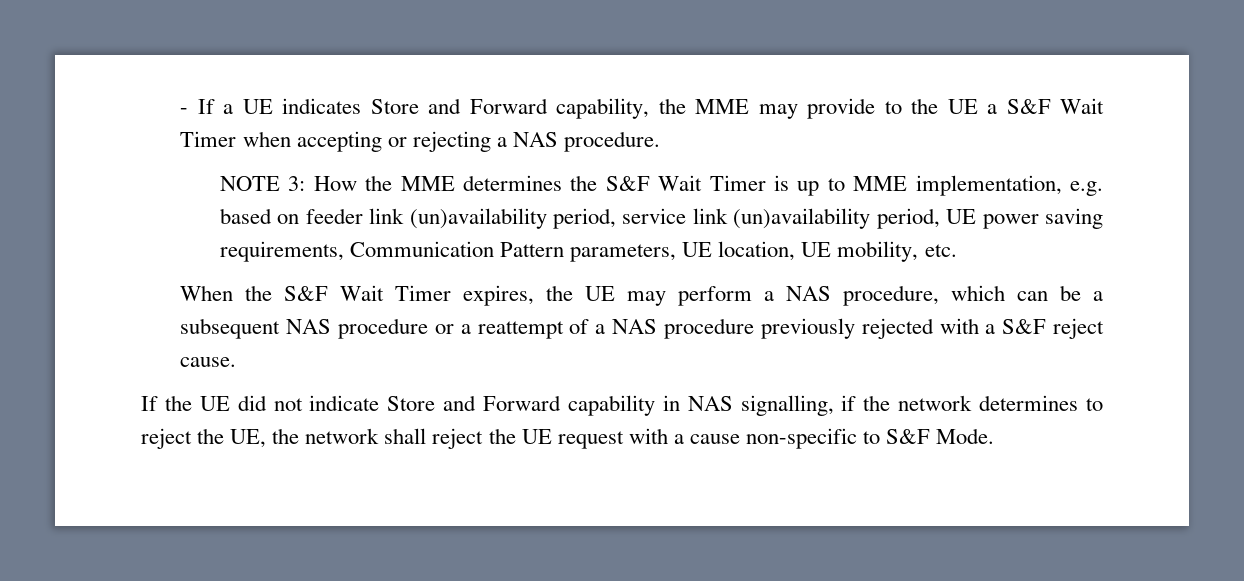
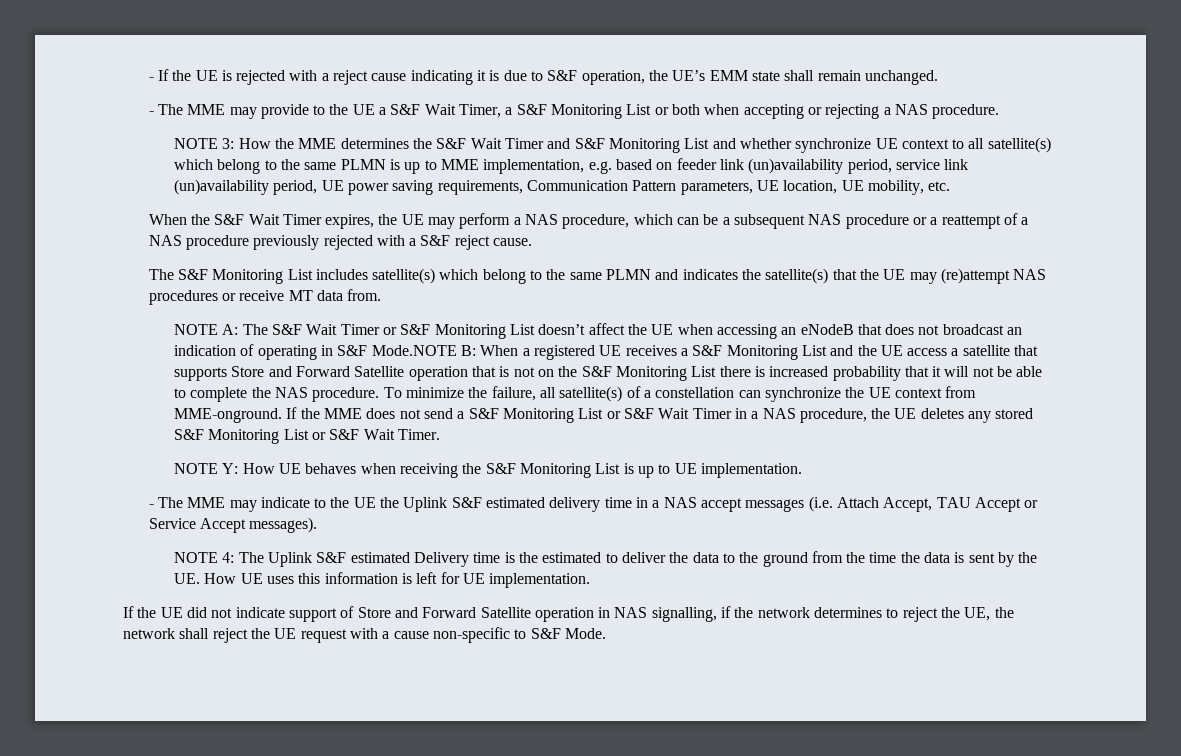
- - If a UE indicates Store and Forward capability, the MME may provide to the UE a S&F Wait Timer when accepting or rejecting a NAS procedure.
+ - If the UE is rejected with a reject cause indicating it is due to S&F operation, the UE’s EMM state shall remain unchanged.
+ - The MME may provide to the UE a S&F Wait Timer, a S&F Monitoring List or both when accepting or rejecting a NAS procedure.
- NOTE 3: How the MME determines the S&F Wait Timer is up to MME implementation, e.g. based on feeder link (un)availability period, service link (un)availability period, UE power saving requirements, Communication Pattern parameters, UE location, UE mobility, etc.
+ NOTE 3: How the MME determines the S&F Wait Timer and S&F Monitoring List and whether synchronize UE context to all satellite(s) which belong to the same PLMN is up to MME implementation, e.g. based on feeder link (un)availability period, service link (un)availability period, UE power saving requirements, Communication Pattern parameters, UE location, UE mobility, etc.
+ The S&F Monitoring List includes satellite(s) which belong to the same PLMN and indicates the satellite(s) that the UE may (re)attempt NAS procedures or receive MT data from.
+ NOTE A: The S&F Wait Timer or S&F Monitoring List doesn’t affect the UE when accessing an eNodeB that does not broadcast an indication of operating in S&F Mode.NOTE B: When a registered UE receives a S&F Monitoring List and the UE access a satellite that supports Store and Forward Satellite operation that is not on the S&F Monitoring List there is increased probability that it will not be able to complete the NAS procedure. To minimize the failure, all satellite(s) of a constellation can synchronize the UE context from MME-onground. If the MME does not send a S&F Monitoring List or S&F Wait Timer in a NAS procedure, the UE deletes any stored S&F Monitoring List or S&F Wait Timer.
+ NOTE Y: How UE behaves when receiving the S&F Monitoring List is up to UE implementation.
+ - The MME may indicate to the UE the Uplink S&F estimated delivery time in a NAS accept messages (i.e. Attach Accept, TAU Accept or Service Accept messages).
+ NOTE 4: The Uplink S&F estimated Delivery time is the estimated to deliver the data to the ground from the time the data is sent by the UE. How UE uses this information is left for UE implementation.
- If the UE did not indicate Store and Forward capability in NAS signalling, if the network determines to reject the UE, the network shall reject the UE request with a cause non-specific to S&F Mode.
+ If the UE did not indicate support of Store and Forward Satellite operation in NAS signalling, if the network determines to reject the UE, the network shall reject the UE request with a cause non-specific to S&F Mode.

